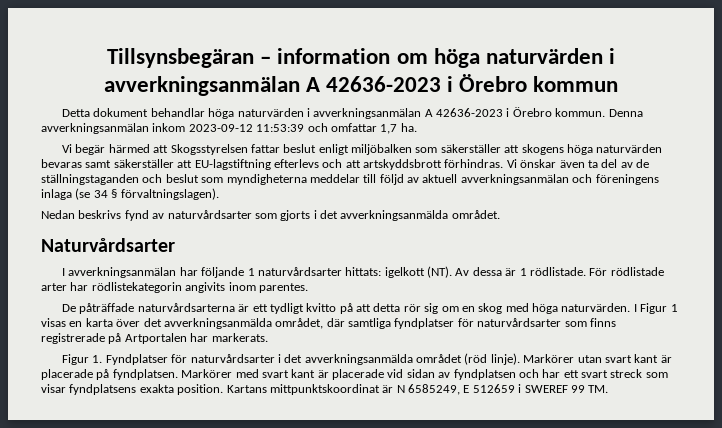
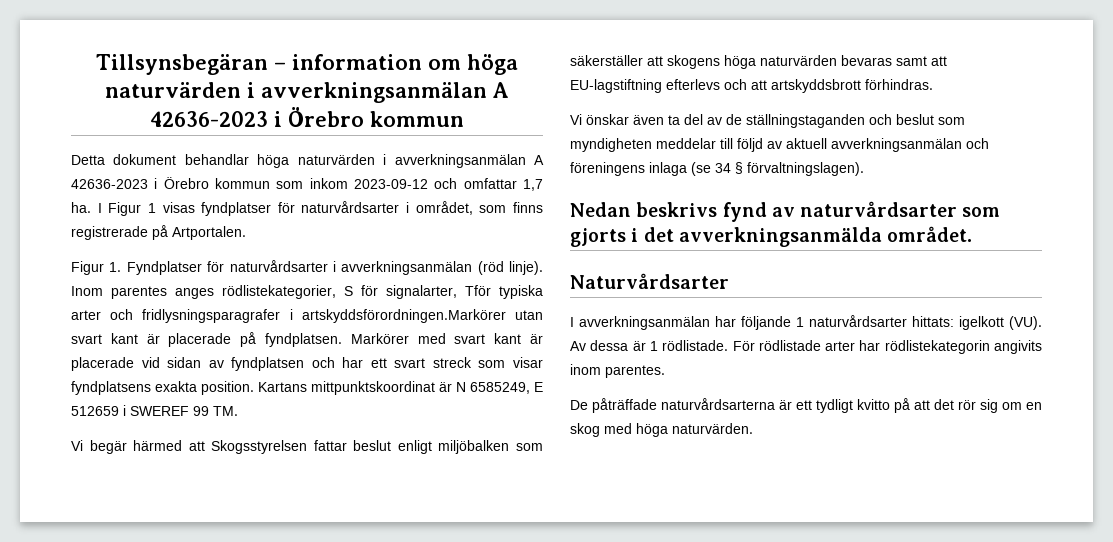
- Detta dokument behandlar höga naturvärden i avverkningsanmälan A 42636-2023 i Örebro kommun. Denna avverkningsanmälan inkom 2023-09-12 11:53:39 och omfattar 1,7 ha.
- Vi begär härmed att Skogsstyrelsen fattar beslut enligt miljöbalken som säkerställer att skogens höga naturvärden bevaras samt säkerställer att EU-lagstiftning efterlevs och att artskyddsbrott förhindras. Vi önskar även ta del av de ställningstaganden och beslut som myndigheterna meddelar till följd av aktuell avverkningsanmälan och föreningens inlaga (se 34 § förvaltningslagen).
- Nedan beskrivs fynd av naturvårdsarter som gjorts i det avverkningsanmälda området.
- Naturvårdsarter
- I avverkningsanmälan har följande 1 naturvårdsarter hittats: igelkott (NT). Av dessa är 1 rödlistade. För rödlistade arter har rödlistekategorin angivits inom parentes.
- De påträffade naturvårdsarterna är ett tydligt kvitto på att detta rör sig om en skog med höga naturvärden. I Figur 1 visas en karta över det avverkningsanmälda området, där samtliga fyndplatser för naturvårdsarter som finns registrerade på Artportalen har markerats.
+ Detta dokument behandlar höga naturvärden i avverkningsanmälan A 42636-2023 i Örebro kommun som inkom 2023-09-12 och omfattar 1,7 ha. I Figur 1 visas fyndplatser för naturvårdsarter i området, som finns registrerade på Artportalen.
- Figur 1. Fyndplatser för naturvårdsarter i det avverkningsanmälda området (röd linje). Markörer utan svart kant är placerade på fyndplatsen.
+ Figur 1. Fyndplatser för naturvårdsarter i avverkningsanmälan (röd linje). Inom parentes anges rödlistekategorier, S för signalarter, Tför typiska arter och fridlysningsparagrafer i artskyddsförordningen.Markörer utan svart kant är placerade på fyndplatsen.
+ Vi begär härmed att Skogsstyrelsen fattar beslut enligt miljöbalken som säkerställer att skogens höga naturvärden bevaras samt att EU-lagstiftning efterlevs och att artskyddsbrott förhindras.
+ Vi önskar även ta del av de ställningstaganden och beslut som myndigheten meddelar till följd av aktuell avverkningsanmälan och föreningens inlaga (se 34 § förvaltningslagen).
+ Nedan beskrivs fynd av naturvårdsarter som gjorts i det avverkningsanmälda området.
+ Naturvårdsarter
+ I avverkningsanmälan har följande 1 naturvårdsarter hittats: igelkott (VU). Av dessa är 1 rödlistade. För rödlistade arter har rödlistekategorin angivits inom parentes.
+ De påträffade naturvårdsarterna är ett tydligt kvitto på att det rör sig om en skog med höga naturvärden.

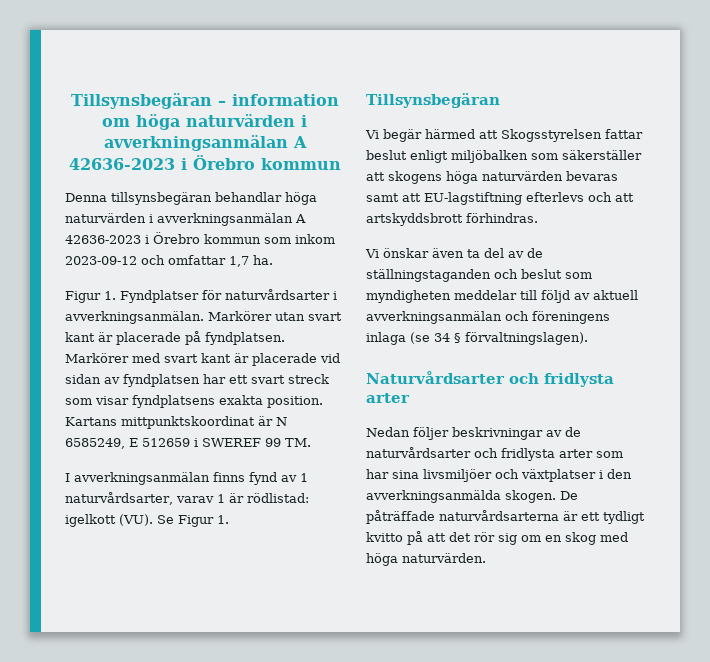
- Detta dokument behandlar höga naturvärden i avverkningsanmälan A 42636-2023 i Örebro kommun som inkom 2023-09-12 och omfattar 1,7 ha. I Figur 1 visas fyndplatser för naturvårdsarter i området, som finns registrerade på Artportalen.
+ Denna tillsynsbegäran behandlar höga naturvärden i avverkningsanmälan A 42636-2023 i Örebro kommun som inkom 2023-09-12 och omfattar 1,7 ha.
- Figur 1. Fyndplatser för naturvårdsarter i avverkningsanmälan (röd linje). Inom parentes anges rödlistekategorier, S för signalarter, Tför typiska arter och fridlysningsparagrafer i artskyddsförordningen.Markörer utan svart kant är placerade på fyndplatsen.
+ Figur 1. Fyndplatser för naturvårdsarter i avverkningsanmälan. Markörer utan svart kant är placerade på fyndplatsen.
- Markörer med svart kant är placerade vid sidan av fyndplatsen och har ett svart streck som visar fyndplatsens exakta position.
+ Markörer med svart kant är placerade vid sidan av fyndplatsen har ett svart streck som visar fyndplatsens exakta position.
+ I avverkningsanmälan finns fynd av 1 naturvårdsarter, varav 1 är rödlistad: igelkott (VU). Se Figur 1.
+ Tillsynsbegäran
- Nedan beskrivs fynd av naturvårdsarter som gjorts i det avverkningsanmälda området.
- Naturvårdsarter
- I avverkningsanmälan har följande 1 naturvårdsarter hittats: igelkott (VU). Av dessa är 1 rödlistade. För rödlistade arter har rödlistekategorin angivits inom parentes.
- De påträffade naturvårdsarterna är ett tydligt kvitto på att det rör sig om en skog med höga naturvärden.
+ Naturvårdsarter och fridlysta arter
+ Nedan följer beskrivningar av de naturvårdsarter och fridlysta arter som har sina livsmiljöer och växtplatser i den avverkningsanmälda skogen. De påträffade naturvårdsarterna är ett tydligt kvitto på att det rör sig om en skog med höga naturvärden.

